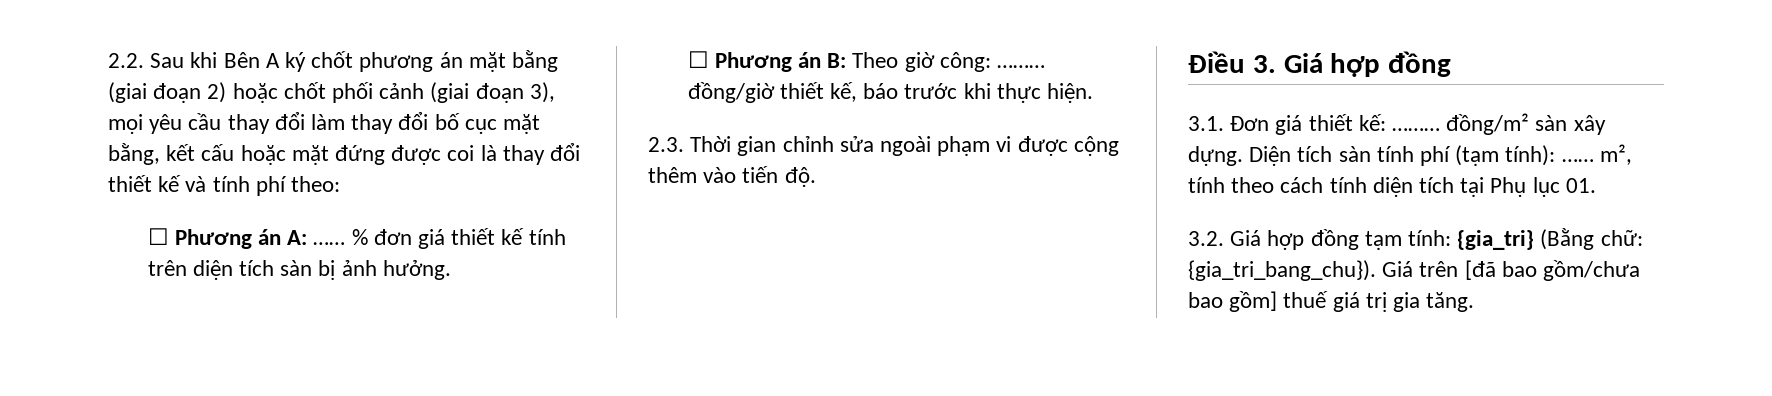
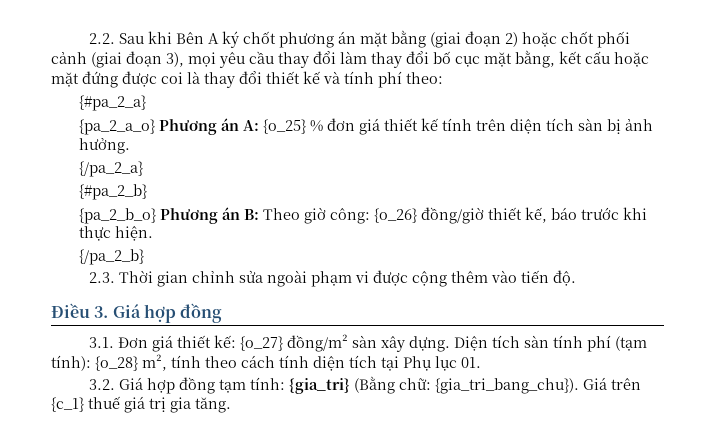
- ☐ Phương án A: …… % đơn giá thiết kế tính trên diện tích sàn bị ảnh hưởng.
+ {#pa_2_a}
+ {pa_2_a_o} Phương án A: {o_25} % đơn giá thiết kế tính trên diện tích sàn bị ảnh hưởng.
- ☐ Phương án B: Theo giờ công: ……… đồng/giờ thiết kế, báo trước khi thực hiện.
+ {/pa_2_a}
+ {#pa_2_b}
+ {pa_2_b_o} Phương án B: Theo giờ công: {o_26} đồng/giờ thiết kế, báo trước khi thực hiện.
+ {/pa_2_b}
- 3.1. Đơn giá thiết kế: ……… đồng/m² sàn xây dựng.
+ 3.1. Đơn giá thiết kế: {o_27} đồng/m² sàn xây dựng.
- Diện tích sàn tính phí (tạm tính): …… m², tính theo cách tính diện tích tại Phụ lục 01.
+ Diện tích sàn tính phí (tạm tính): {o_28} m², tính theo cách tính diện tích tại Phụ lục 01.
- Giá trên [đã bao gồm/chưa bao gồm] thuế giá trị gia tăng.
+ Giá trên {c_1} thuế giá trị gia tăng.

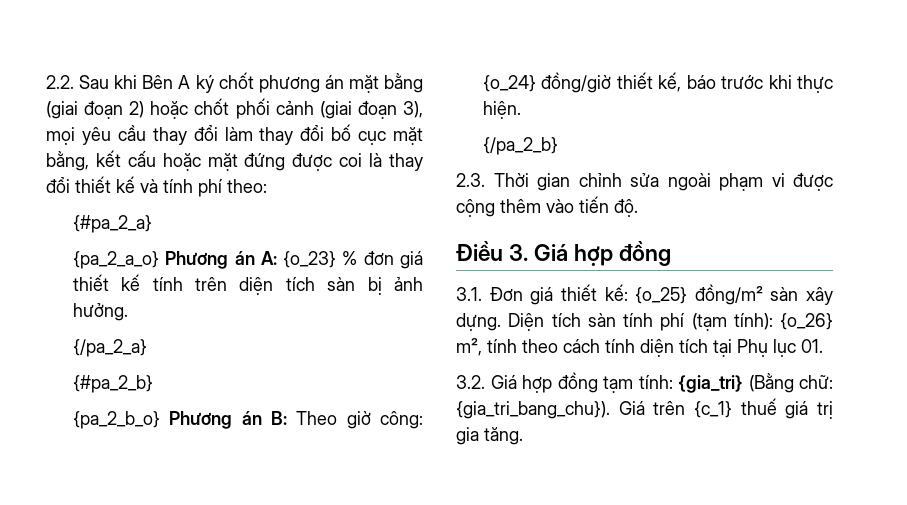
- {pa_2_a_o} Phương án A: {o_25} % đơn giá thiết kế tính trên diện tích sàn bị ảnh hưởng.
+ {pa_2_a_o} Phương án A: {o_23} % đơn giá thiết kế tính trên diện tích sàn bị ảnh hưởng.
- {pa_2_b_o} Phương án B: Theo giờ công: {o_26} đồng/giờ thiết kế, báo trước khi thực hiện.
+ {pa_2_b_o} Phương án B: Theo giờ công: {o_24} đồng/giờ thiết kế, báo trước khi thực hiện.
- 3.1. Đơn giá thiết kế: {o_27} đồng/m² sàn xây dựng.
+ 3.1. Đơn giá thiết kế: {o_25} đồng/m² sàn xây dựng.
- Diện tích sàn tính phí (tạm tính): {o_28} m², tính theo cách tính diện tích tại Phụ lục 01.
+ Diện tích sàn tính phí (tạm tính): {o_26} m², tính theo cách tính diện tích tại Phụ lục 01.

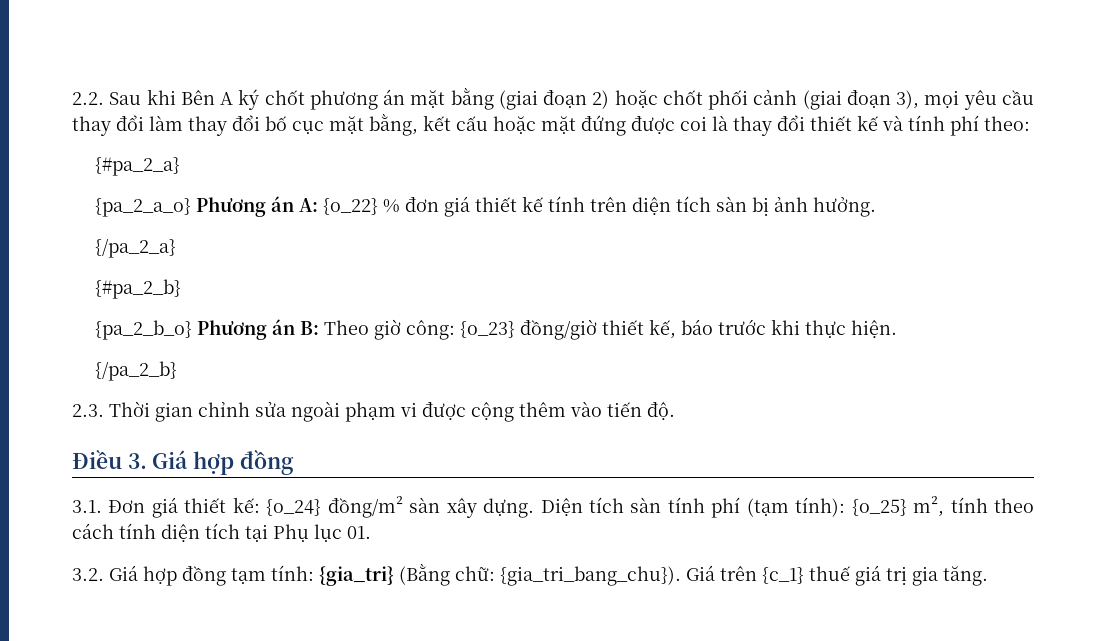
- {pa_2_a_o} Phương án A: {o_23} % đơn giá thiết kế tính trên diện tích sàn bị ảnh hưởng.
+ {pa_2_a_o} Phương án A: {o_22} % đơn giá thiết kế tính trên diện tích sàn bị ảnh hưởng.
- {pa_2_b_o} Phương án B: Theo giờ công: {o_24} đồng/giờ thiết kế, báo trước khi thực hiện.
+ {pa_2_b_o} Phương án B: Theo giờ công: {o_23} đồng/giờ thiết kế, báo trước khi thực hiện.
- 3.1. Đơn giá thiết kế: {o_25} đồng/m² sàn xây dựng.
+ 3.1. Đơn giá thiết kế: {o_24} đồng/m² sàn xây dựng.
- Diện tích sàn tính phí (tạm tính): {o_26} m², tính theo cách tính diện tích tại Phụ lục 01.
+ Diện tích sàn tính phí (tạm tính): {o_25} m², tính theo cách tính diện tích tại Phụ lục 01.

